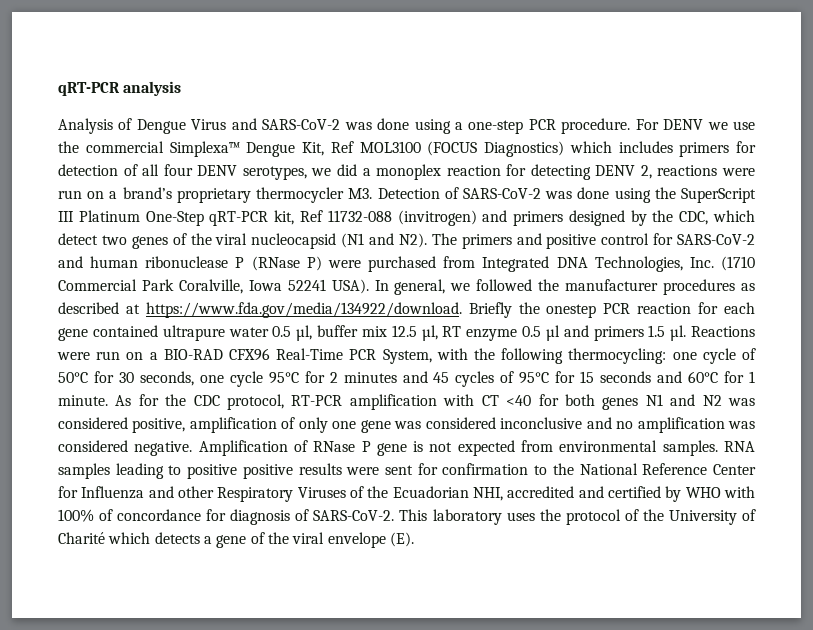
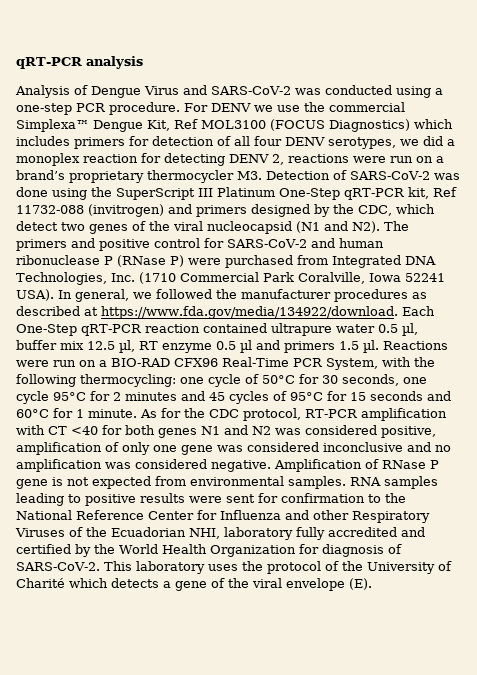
- Analysis of Dengue Virus and SARS-CoV-2 was done using a one-step PCR procedure.
+ Analysis of Dengue Virus and SARS-CoV-2 was conducted using a one-step PCR procedure.
- In general, we followed the manufacturer procedures as described at https://www.fda.gov/media/134922/download. Briefly the onestep PCR reaction for each gene contained ultrapure water 0.5 µl, buffer mix 12.5 µl, RT enzyme 0.5 µl and primers 1.5 µl.
+ In general, we followed the manufacturer procedures as described at https://www.fda.gov/media/134922/download. Each One-Step qRT-PCR reaction contained ultrapure water 0.5 µl, buffer mix 12.5 µl, RT enzyme 0.5 µl and primers 1.5 µl.
- RNA samples leading to positive positive results were sent for confirmation to the National Reference Center for Influenza and other Respiratory Viruses of the Ecuadorian NHI, accredited and certified by WHO with 100% of concordance for diagnosis of SARS-CoV-2.
+ RNA samples leading to positive results were sent for confirmation to the National Reference Center for Influenza and other Respiratory Viruses of the Ecuadorian NHI, laboratory fully accredited and certified by the World Health Organization for diagnosis of SARS-CoV-2.

